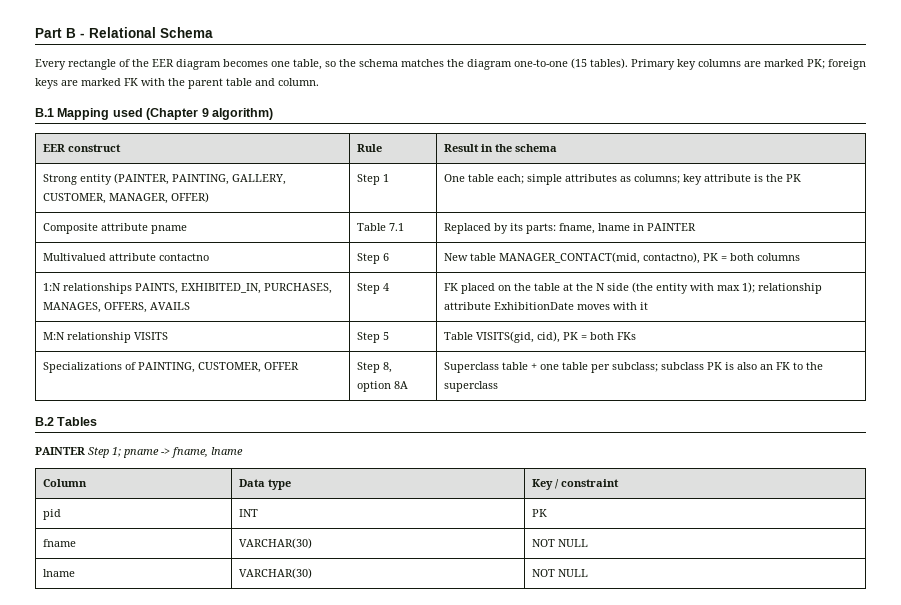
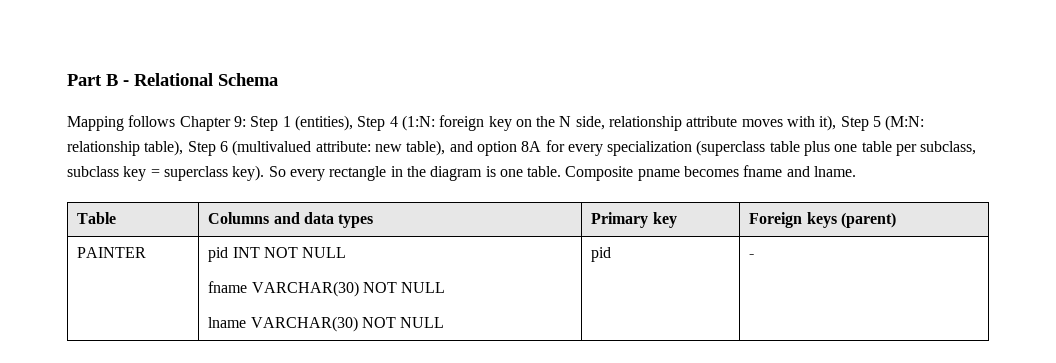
- Every rectangle of the EER diagram becomes one table, so the schema matches the diagram one-to-one (15 tables). Primary key columns are marked PK; foreign keys are marked FK with the parent table and column.
- B.1 Mapping used (Chapter 9 algorithm)
- EER construct | Rule | Result in the schema
- Strong entity (PAINTER, PAINTING, GALLERY, CUSTOMER, MANAGER, OFFER) | Step 1 | One table each; simple attributes as columns; key attribute is the PK
- Composite attribute pname | Table 7.1 | Replaced by its parts: fname, lname in PAINTER
- Multivalued attribute contactno | Step 6 | New table MANAGER_CONTACT(mid, contactno), PK = both columns
- 1:N relationships PAINTS, EXHIBITED_IN, PURCHASES, MANAGES, OFFERS, AVAILS | Step 4 | FK placed on the table at the N side (the entity with max 1); relationship attribute ExhibitionDate moves with it
- M:N relationship VISITS | Step 5 | Table VISITS(gid, cid), PK = both FKs
- Specializations of PAINTING, CUSTOMER, OFFER | Step 8, option 8A | Superclass table + one table per subclass; subclass PK is also an FK to the superclass
- B.2 Tables
- PAINTER Step 1; pname -> fname, lname
- Column | Data type | Key / constraint
- pid | INT | PK
- fname | VARCHAR(30) | NOT NULL
- lname | VARCHAR(30) | NOT NULL
+ Mapping follows Chapter 9: Step 1 (entities), Step 4 (1:N: foreign key on the N side, relationship attribute moves with it), Step 5 (M:N: relationship table), Step 6 (multivalued attribute: new table), and option 8A for every specialization (superclass table plus one table per subclass, subclass key = superclass key). So every rectangle in the diagram is one table. Composite pname becomes fname and lname.
+ Table | Columns and data types | Primary key | Foreign keys (parent)
+ PAINTER | pid INT NOT NULL
+ fname VARCHAR(30) NOT NULL
+ lname VARCHAR(30) NOT NULL | pid | -

